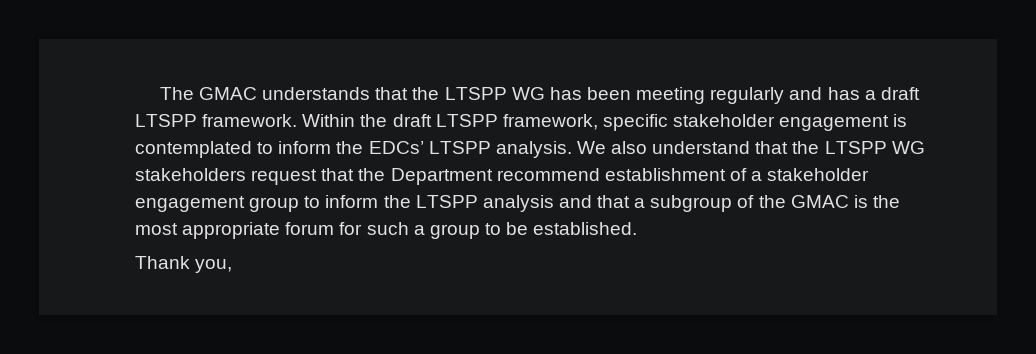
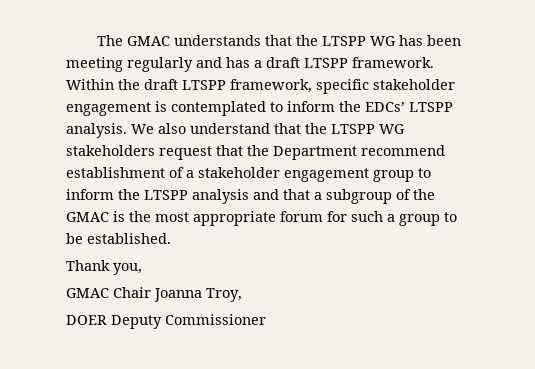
+ GMAC Chair Joanna Troy,
+ DOER Deputy Commissioner

